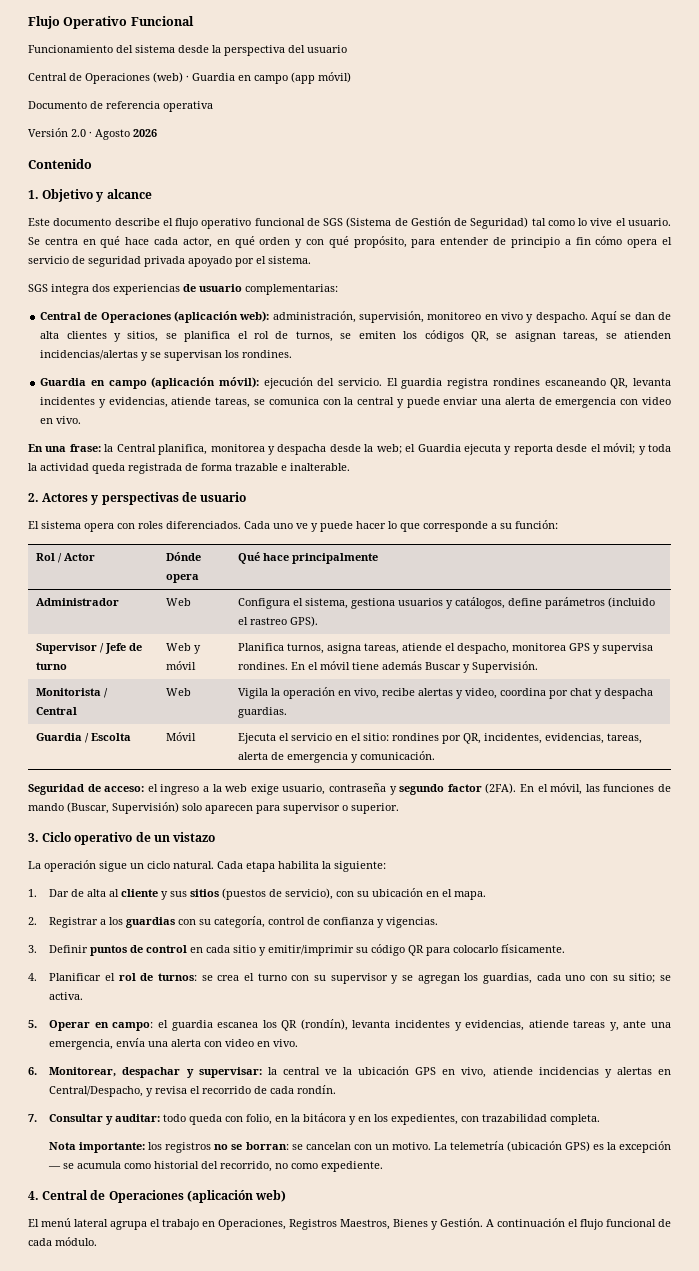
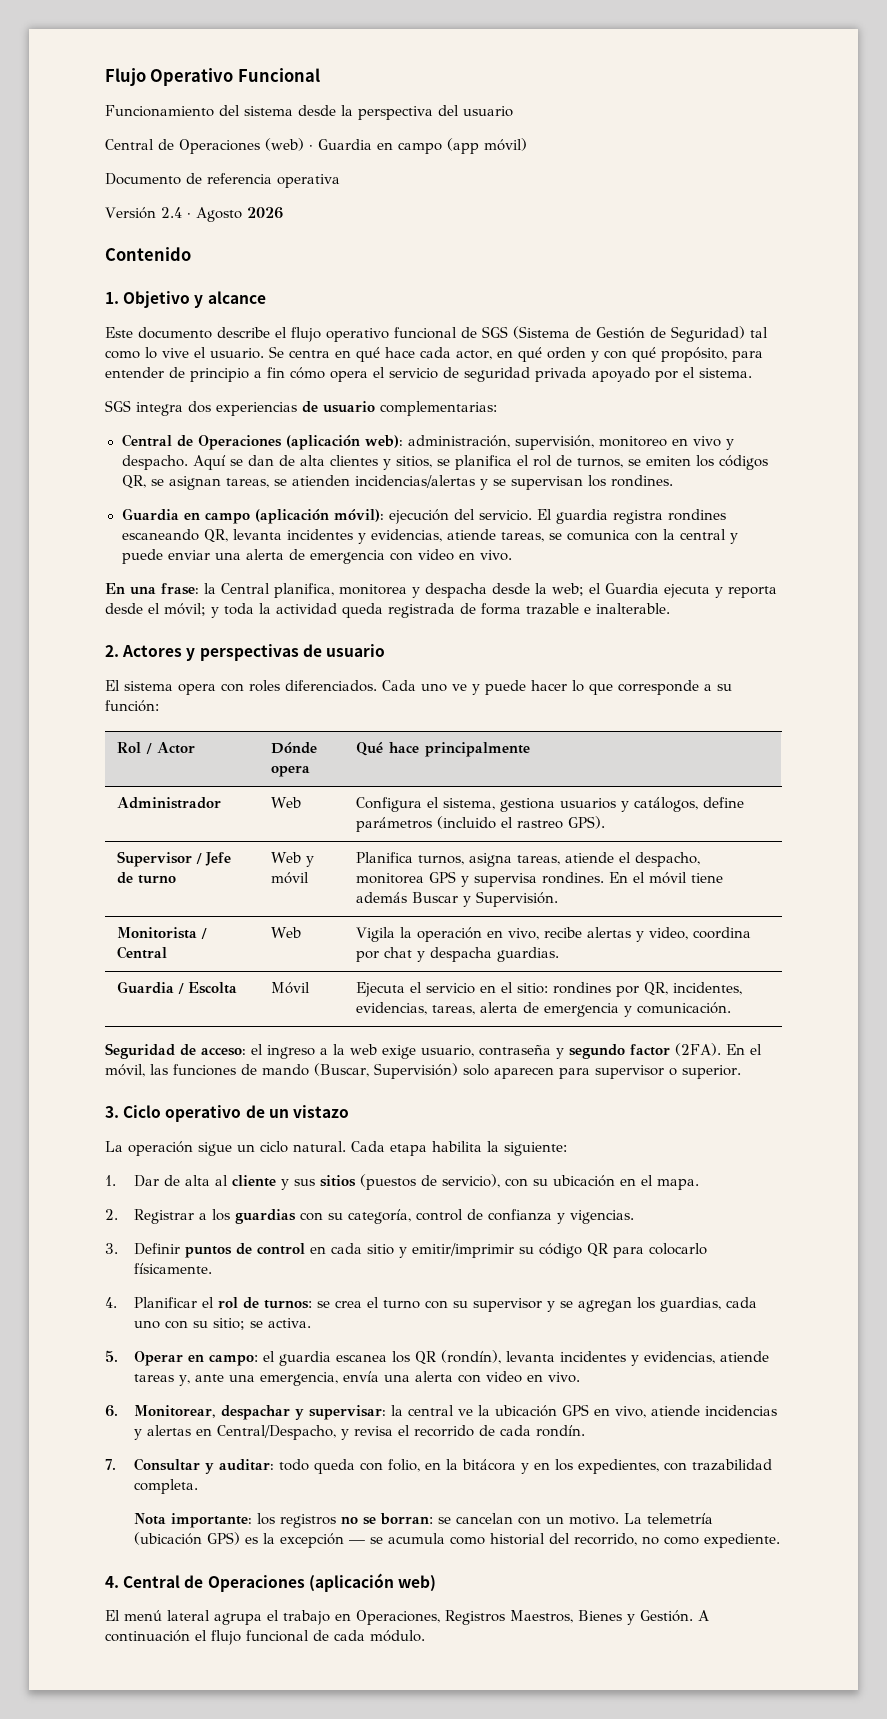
- Versión 2.0 · Agosto 2026
+ Versión 2.4 · Agosto 2026

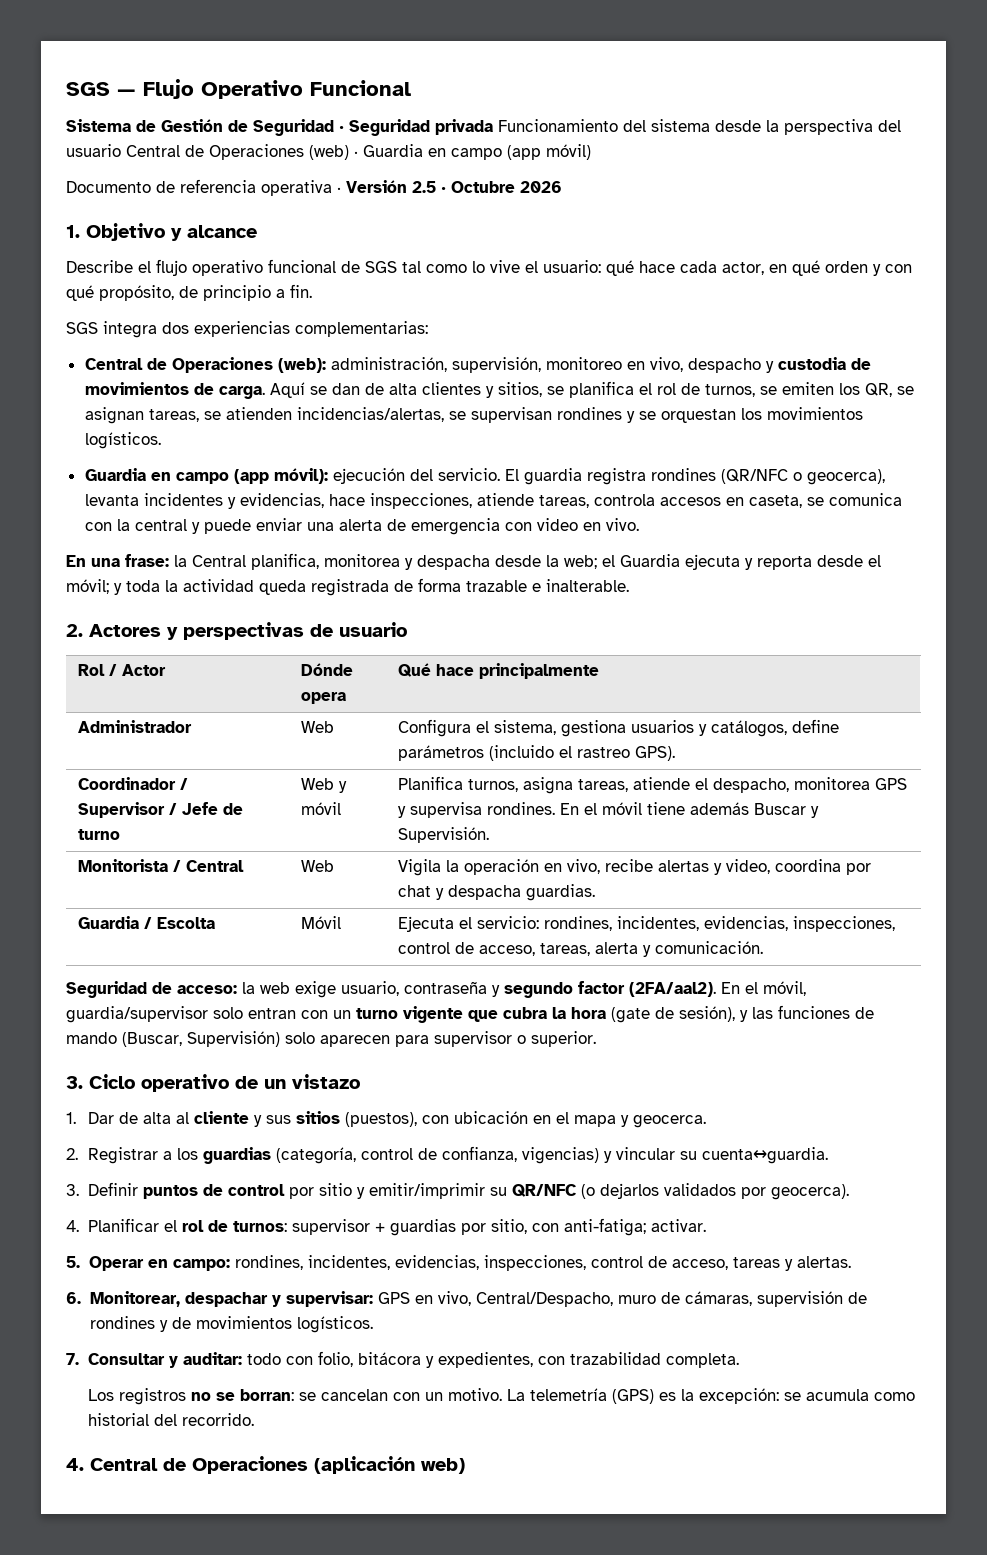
- Flujo Operativo Funcional
+ SGS — Flujo Operativo Funcional
- Funcionamiento del sistema desde la perspectiva del usuario
- Central de Operaciones (web) · Guardia en campo (app móvil)
+ Sistema de Gestión de Seguridad · Seguridad privada Funcionamiento del sistema desde la perspectiva del usuario Central de Operaciones (web) · Guardia en campo (app móvil)
- Documento de referencia operativa
- Versión 2.4 · Agosto 2026
+ Documento de referencia operativa · Versión 2.5 · Octubre 2026
- Contenido
- Este documento describe el flujo operativo funcional de SGS (Sistema de Gestión de Seguridad) tal como lo vive el usuario. Se centra en qué hace cada actor, en qué orden y con qué propósito, para entender de principio a fin cómo opera el servicio de seguridad privada apoyado por el sistema.
+ Describe el flujo operativo funcional de SGS tal como lo vive el usuario: qué hace cada actor, en qué orden y con qué propósito, de principio a fin.
- SGS integra dos experiencias de usuario complementarias:
+ SGS integra dos experiencias complementarias:
- Central de Operaciones (aplicación web): administración, supervisión, monitoreo en vivo y despacho.
+ Central de Operaciones (web): administración, supervisión, monitoreo en vivo, despacho y custodia de movimientos de carga.
- Aquí se dan de alta clientes y sitios, se planifica el rol de turnos, se emiten los códigos QR, se asignan tareas, se atienden incidencias/alertas y se supervisan los rondines.
- Guardia en campo (aplicación móvil): ejecución del servicio.
+ Aquí se dan de alta clientes y sitios, se planifica el rol de turnos, se emiten los QR, se asignan tareas, se atienden incidencias/alertas, se supervisan rondines y se orquestan los movimientos logísticos.
+ Guardia en campo (app móvil): ejecución del servicio.
- El guardia registra rondines escaneando QR, levanta incidentes y evidencias, atiende tareas, se comunica con la central y puede enviar una alerta de emergencia con video en vivo.
+ El guardia registra rondines (QR/NFC o geocerca), levanta incidentes y evidencias, hace inspecciones, atiende tareas, controla accesos en caseta, se comunica con la central y puede enviar una alerta de emergencia con video en vivo.
- El sistema opera con roles diferenciados. Cada uno ve y puede hacer lo que corresponde a su función:
- Supervisor / Jefe de turno | Web y móvil | Planifica turnos, asigna tareas, atiende el despacho, monitorea GPS y supervisa rondines. En el móvil tiene además Buscar y Supervisión.
+ Coordinador / Supervisor / Jefe de turno | Web y móvil | Planifica turnos, asigna tareas, atiende el despacho, monitorea GPS y supervisa rondines. En el móvil tiene además Buscar y Supervisión.
- Guardia / Escolta | Móvil | Ejecuta el servicio en el sitio: rondines por QR, incidentes, evidencias, tareas, alerta de emergencia y comunicación.
+ Guardia / Escolta | Móvil | Ejecuta el servicio: rondines, incidentes, evidencias, inspecciones, control de acceso, tareas, alerta y comunicación.
- Seguridad de acceso: el ingreso a la web exige usuario, contraseña y segundo factor (2FA).
+ Seguridad de acceso: la web exige usuario, contraseña y segundo factor (2FA/aal2).
- En el móvil, las funciones de mando (Buscar, Supervisión) solo aparecen para supervisor o superior.
+ En el móvil, guardia/supervisor solo entran con un turno vigente que cubra la hora (gate de sesión), y las funciones de mando (Buscar, Supervisión) solo aparecen para supervisor o superior.
- La operación sigue un ciclo natural. Cada etapa habilita la siguiente:
- 1. Dar de alta al cliente y sus sitios (puestos de servicio), con su ubicación en el mapa.
+ 1. Dar de alta al cliente y sus sitios (puestos), con ubicación en el mapa y geocerca.
- 2. Registrar a los guardias con su categoría, control de confianza y vigencias.
+ 2. Registrar a los guardias (categoría, control de confianza, vigencias) y vincular su cuenta↔guardia.
- 3. Definir puntos de control en cada sitio y emitir/imprimir su código QR para colocarlo físicamente.
+ 3. Definir puntos de control por sitio y emitir/imprimir su QR/NFC (o dejarlos validados por geocerca).
- 4. Planificar el rol de turnos: se crea el turno con su supervisor y se agregan los guardias, cada uno con su sitio; se activa.
- 5. Operar en campo: el guardia escanea los QR (rondín), levanta incidentes y evidencias, atiende tareas y, ante una emergencia, envía una alerta con video en vivo.
+ 4. Planificar el rol de turnos: supervisor + guardias por sitio, con anti-fatiga; activar.
+ 5. Operar en campo: rondines, incidentes, evidencias, inspecciones, control de acceso, tareas y alertas.
- 6. Monitorear, despachar y supervisar: la central ve la ubicación GPS en vivo, atiende incidencias y alertas en Central/Despacho, y revisa el recorrido de cada rondín.
+ 6. Monitorear, despachar y supervisar: GPS en vivo, Central/Despacho, muro de cámaras, supervisión de rondines y de movimientos logísticos.
- 7. Consultar y auditar: todo queda con folio, en la bitácora y en los expedientes, con trazabilidad completa.
+ 7. Consultar y auditar: todo con folio, bitácora y expedientes, con trazabilidad completa.
- Nota importante: los registros no se borran: se cancelan con un motivo.
+ Los registros no se borran: se cancelan con un motivo.
- La telemetría (ubicación GPS) es la excepción — se acumula como historial del recorrido, no como expediente.
+ La telemetría (GPS) es la excepción: se acumula como historial del recorrido.
- El menú lateral agrupa el trabajo en Operaciones, Registros Maestros, Bienes y Gestión. A continuación el flujo funcional de cada módulo.

